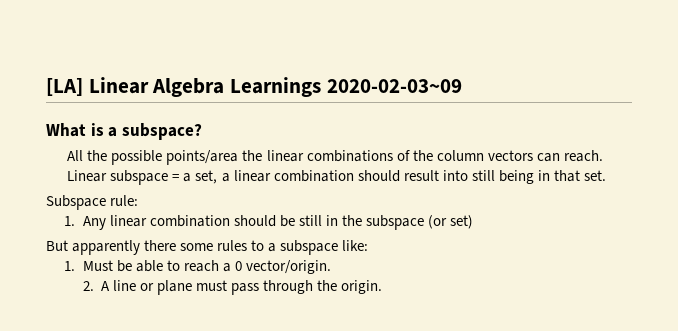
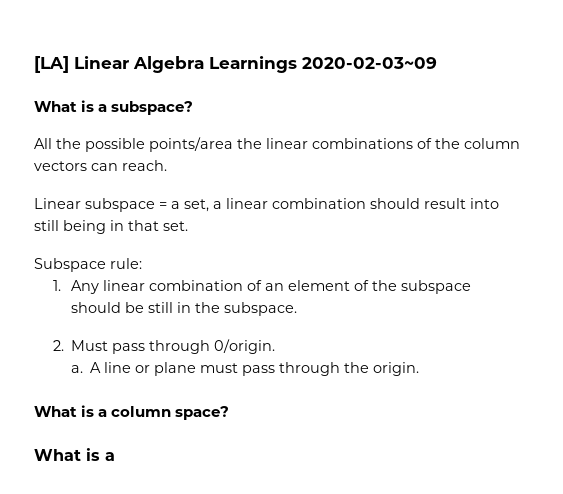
- 1. Any linear combination should be still in the subspace (or set)
- But apparently there some rules to a subspace like:
- 1. Must be able to reach a 0 vector/origin.
- 2. A line or plane must pass through the origin.
+ 1. Any linear combination of an element of the subspace should be still in the subspace.
+ 2. Must pass through 0/origin.
+ a. A line or plane must pass through the origin.
+ What is a column space?
+ What is a

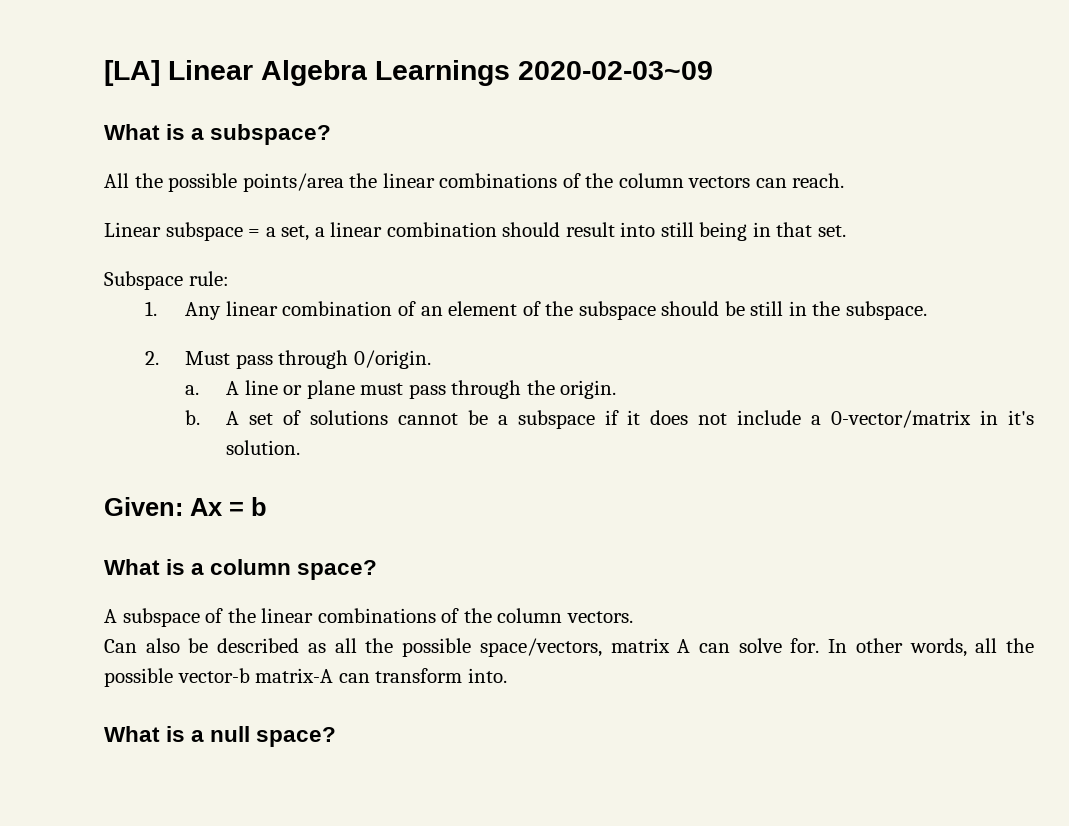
+ b. A set of solutions cannot be a subspace if it does not include a 0-vector/matrix in it's solution.
+ Given: Ax = b
  What is a column space?
- What is a
+ A subspace of the linear combinations of the column vectors.
+ Can also be described as all the possible space/vectors, matrix A can solve for. In other words, all the possible vector-b matrix-A can transform into.
+ What is a null space?

